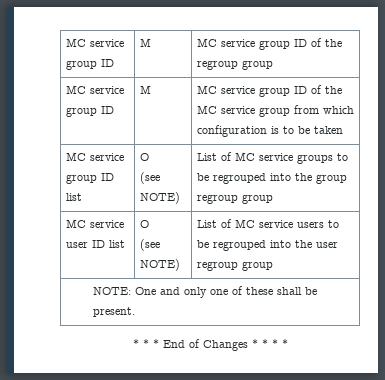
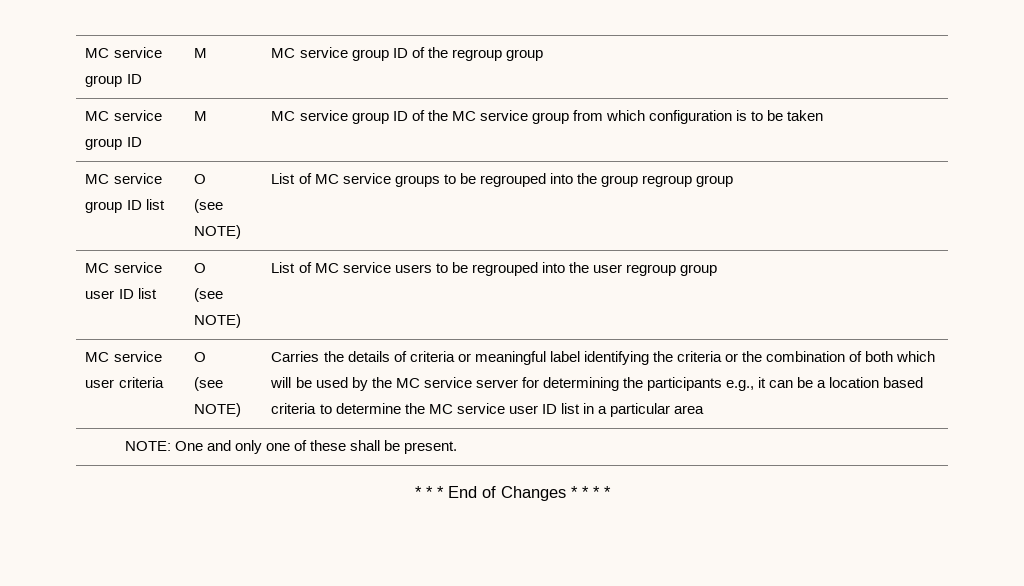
+ MC service user criteria | O
+ (see NOTE) | Carries the details of criteria or meaningful label identifying the criteria or the combination of both which will be used by the MC service server for determining the participants e.g., it can be a location based criteria to determine the MC service user ID list in a particular area

